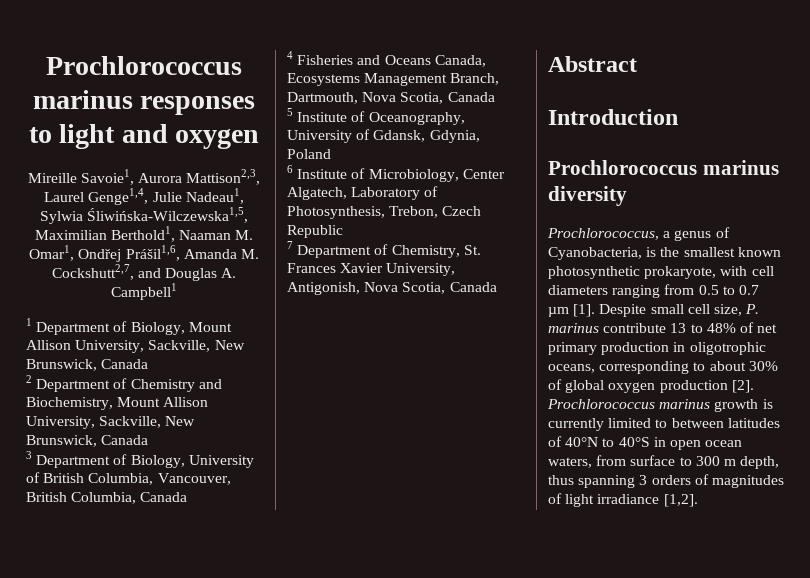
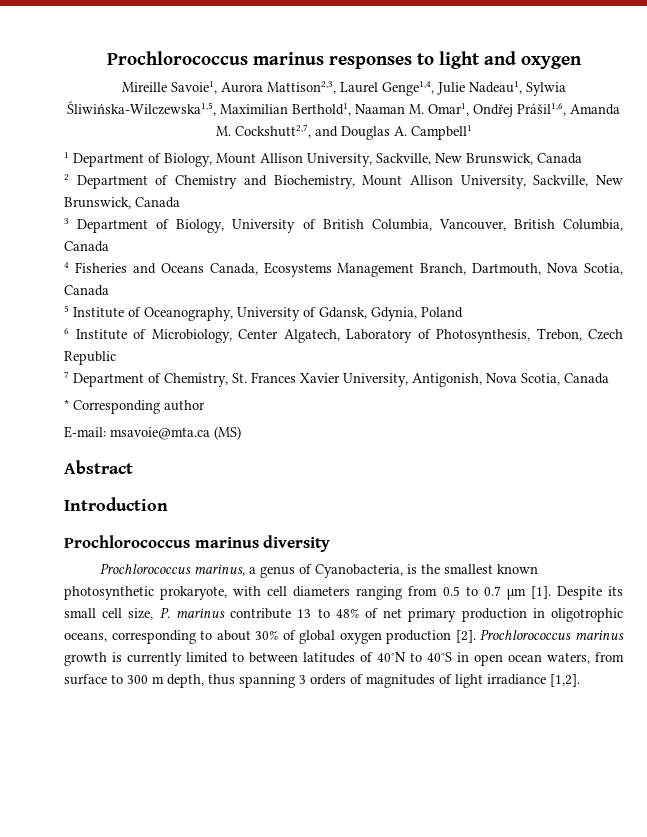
+ * Corresponding author
+ E-mail: msavoie@mta.ca (MS)
- Prochlorococcus, a genus of Cyanobacteria, is the smallest known photosynthetic prokaryote, with cell diameters ranging from 0.5 to 0.7 µm [1].
+ Prochlorococcus marinus, a genus of Cyanobacteria, is the smallest known photosynthetic prokaryote, with cell diameters ranging from 0.5 to 0.7 µm [1].
- Despite small cell size, P. marinus contribute 13 to 48% of net primary production in oligotrophic oceans, corresponding to about 30% of global oxygen production [2].
+ Despite its small cell size, P. marinus contribute 13 to 48% of net primary production in oligotrophic oceans, corresponding to about 30% of global oxygen production [2].

